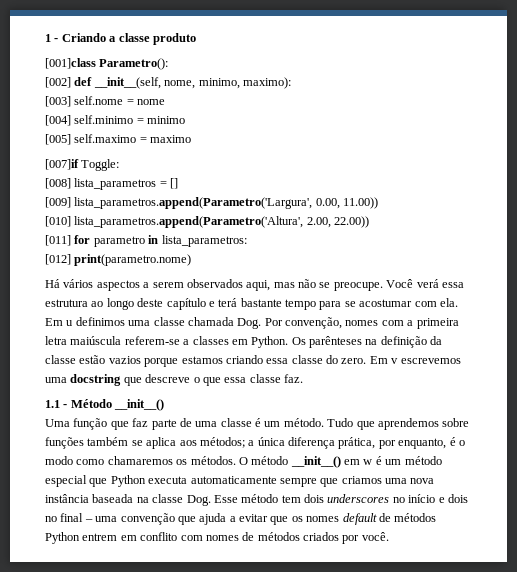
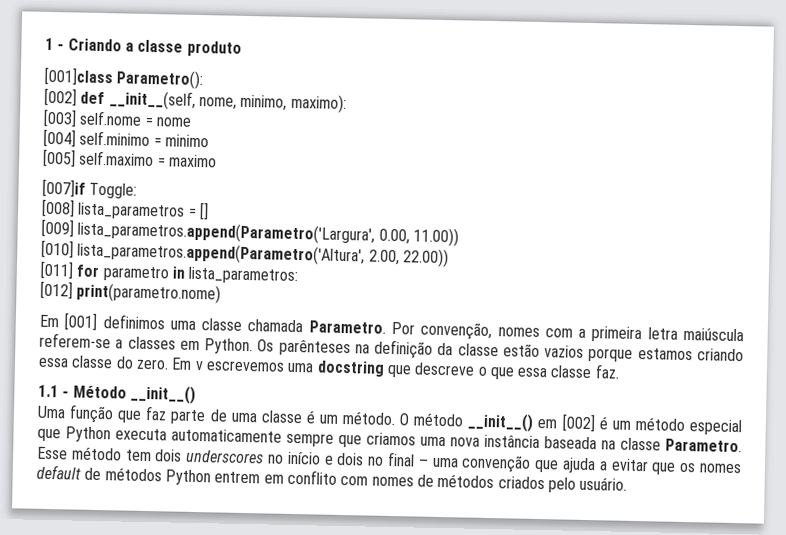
- Há vários aspectos a serem observados aqui, mas não se preocupe. Você verá essa estrutura ao longo deste capítulo e terá bastante tempo para se acostumar com ela. Em u definimos uma classe chamada Dog. Por convenção, nomes com a primeira letra maiúscula referem-se a classes em Python.
+ Em [001] definimos uma classe chamada Parametro. Por convenção, nomes com a primeira letra maiúscula referem-se a classes em Python.
- Tudo que aprendemos sobre funções também se aplica aos métodos; a única diferença prática, por enquanto, é o modo como chamaremos os métodos.
- O método __init__() em w é um método especial que Python executa automaticamente sempre que criamos uma nova instância baseada na classe Dog. Esse método tem dois underscores no início e dois no final – uma convenção que ajuda a evitar que os nomes default de métodos Python entrem em conflito com nomes de métodos criados por você.
+ O método __init__() em [002] é um método especial que Python executa automaticamente sempre que criamos uma nova instância baseada na classe Parametro. Esse método tem dois underscores no início e dois no final – uma convenção que ajuda a evitar que os nomes default de métodos Python entrem em conflito com nomes de métodos criados pelo usuário.

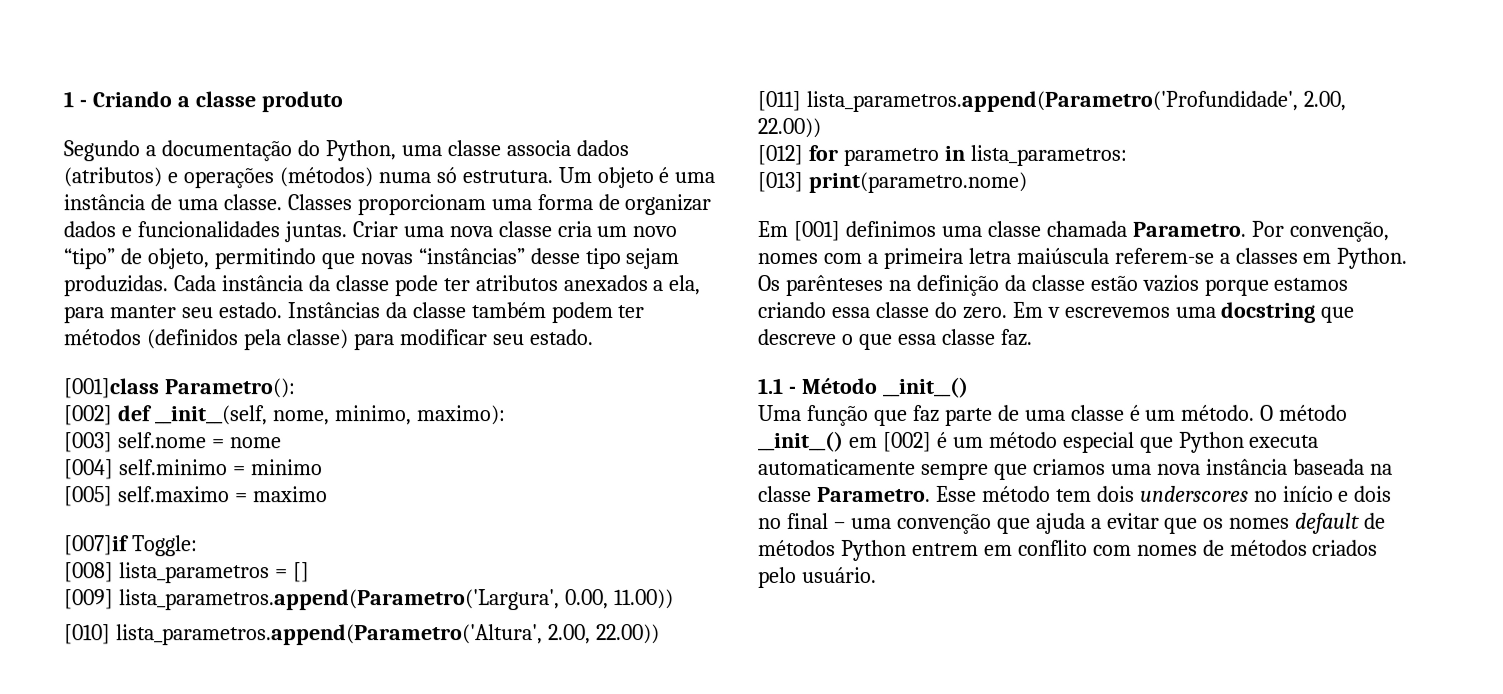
+ Segundo a documentação do Python, uma classe associa dados (atributos) e operações (métodos) numa só estrutura. Um objeto é uma instância de uma classe. Classes proporcionam uma forma de organizar dados e funcionalidades juntas. Criar uma nova classe cria um novo “tipo” de objeto, permitindo que novas “instâncias” desse tipo sejam produzidas. Cada instância da classe pode ter atributos anexados a ela, para manter seu estado. Instâncias da classe também podem ter métodos (definidos pela classe) para modificar seu estado.
- [011] for parametro in lista_parametros:
+ [011] lista_parametros.append(Parametro('Profundidade', 2.00, 22.00))
+ [012] for parametro in lista_parametros:
- [012] print(parametro.nome)
+ [013] print(parametro.nome)

